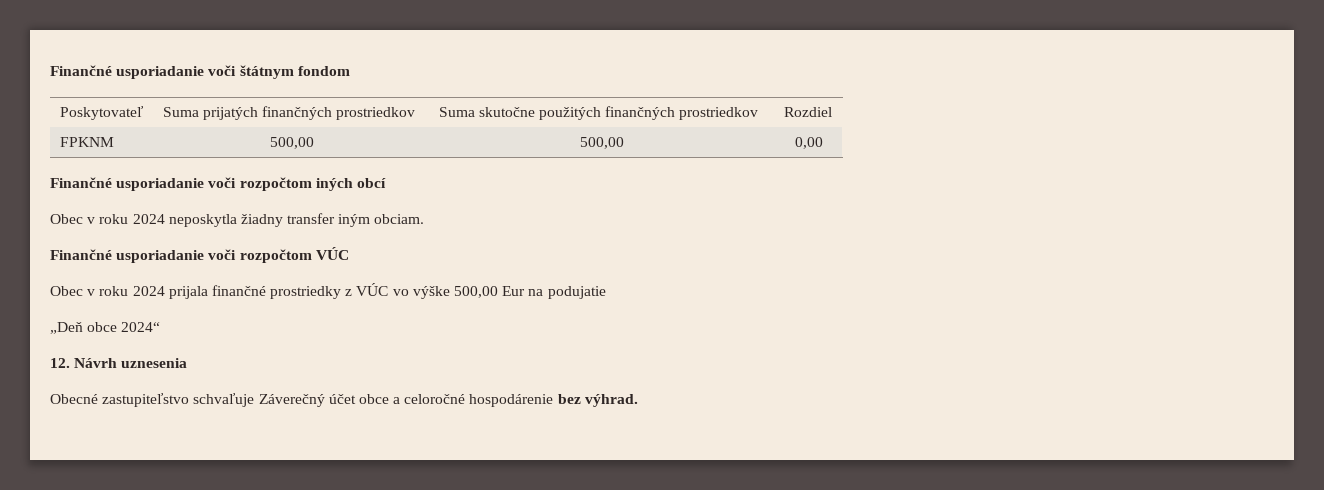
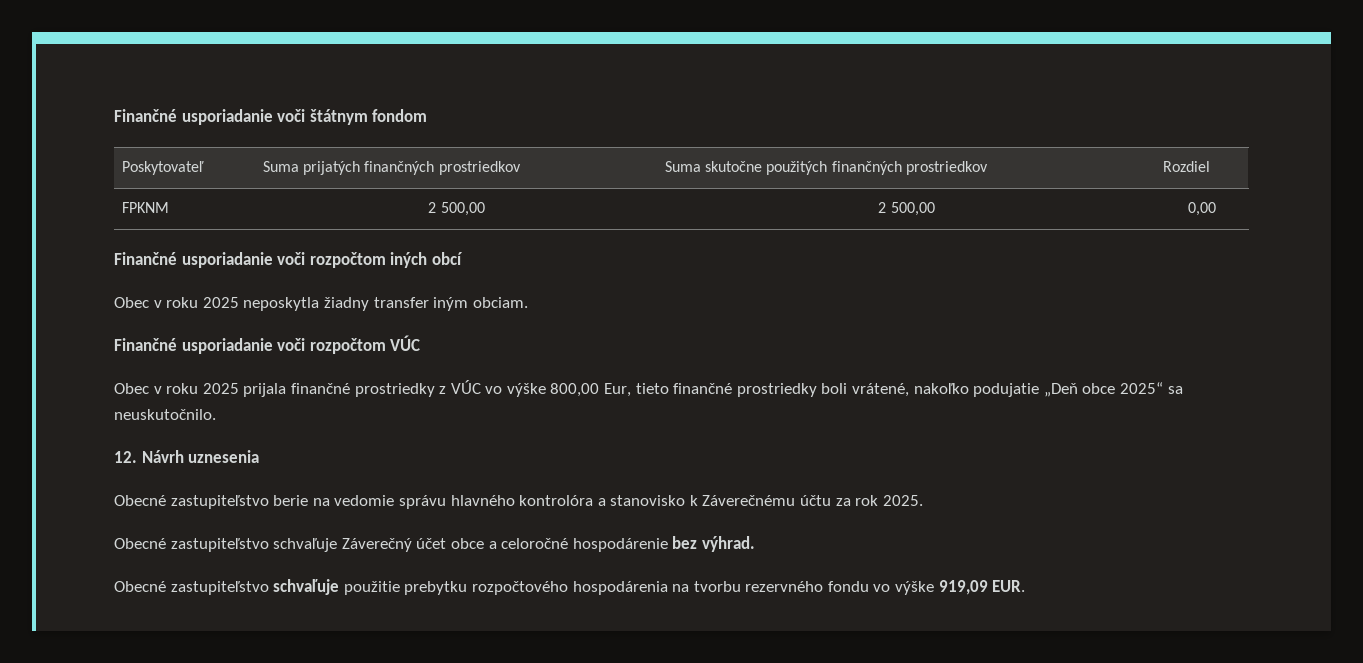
- FPKNM | 500,00 | 500,00 | 0,00
+ FPKNM | 2 500,00 | 2 500,00 | 0,00
- Obec v roku 2024 neposkytla žiadny transfer iným obciam.
+ Obec v roku 2025 neposkytla žiadny transfer iným obciam.
- Obec v roku 2024 prijala finančné prostriedky z VÚC vo výške 500,00 Eur na podujatie
- „Deň obce 2024“
+ Obec v roku 2025 prijala finančné prostriedky z VÚC vo výške 800,00 Eur, tieto finančné prostriedky boli vrátené, nakoľko podujatie „Deň obce 2025“ sa neuskutočnilo.
+ Obecné zastupiteľstvo berie na vedomie správu hlavného kontrolóra a stanovisko k Záverečnému účtu za rok 2025.
+ Obecné zastupiteľstvo schvaľuje použitie prebytku rozpočtového hospodárenia na tvorbu rezervného fondu vo výške 919,09 EUR.

